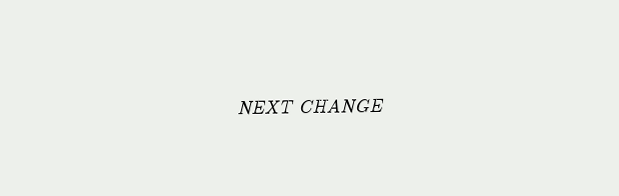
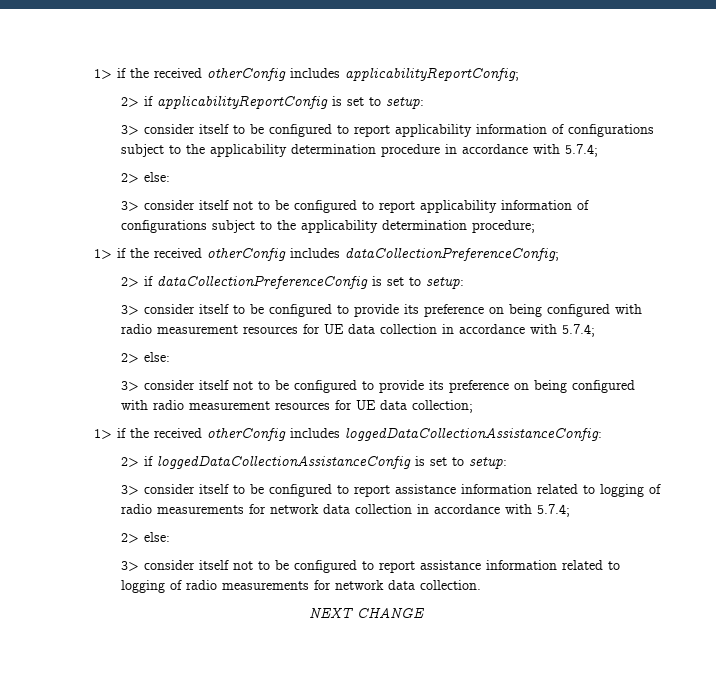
+ 1> if the received otherConfig includes applicabilityReportConfig;
+ 2> if applicabilityReportConfig is set to setup:
+ 3> consider itself to be configured to report applicability information of configurations subject to the applicability determination procedure in accordance with 5.7.4;
+ 2> else:
+ 3> consider itself not to be configured to report applicability information of configurations subject to the applicability determination procedure;
+ 1> if the received otherConfig includes dataCollectionPreferenceConfig;
+ 2> if dataCollectionPreferenceConfig is set to setup:
+ 3> consider itself to be configured to provide its preference on being configured with radio measurement resources for UE data collection in accordance with 5.7.4;
+ 2> else:
+ 3> consider itself not to be configured to provide its preference on being configured with radio measurement resources for UE data collection;
+ 1> if the received otherConfig includes loggedDataCollectionAssistanceConfig:
+ 2> if loggedDataCollectionAssistanceConfig is set to setup:
+ 3> consider itself to be configured to report assistance information related to logging of radio measurements for network data collection in accordance with 5.7.4;
+ 2> else:
+ 3> consider itself not to be configured to report assistance information related to logging of radio measurements for network data collection.

